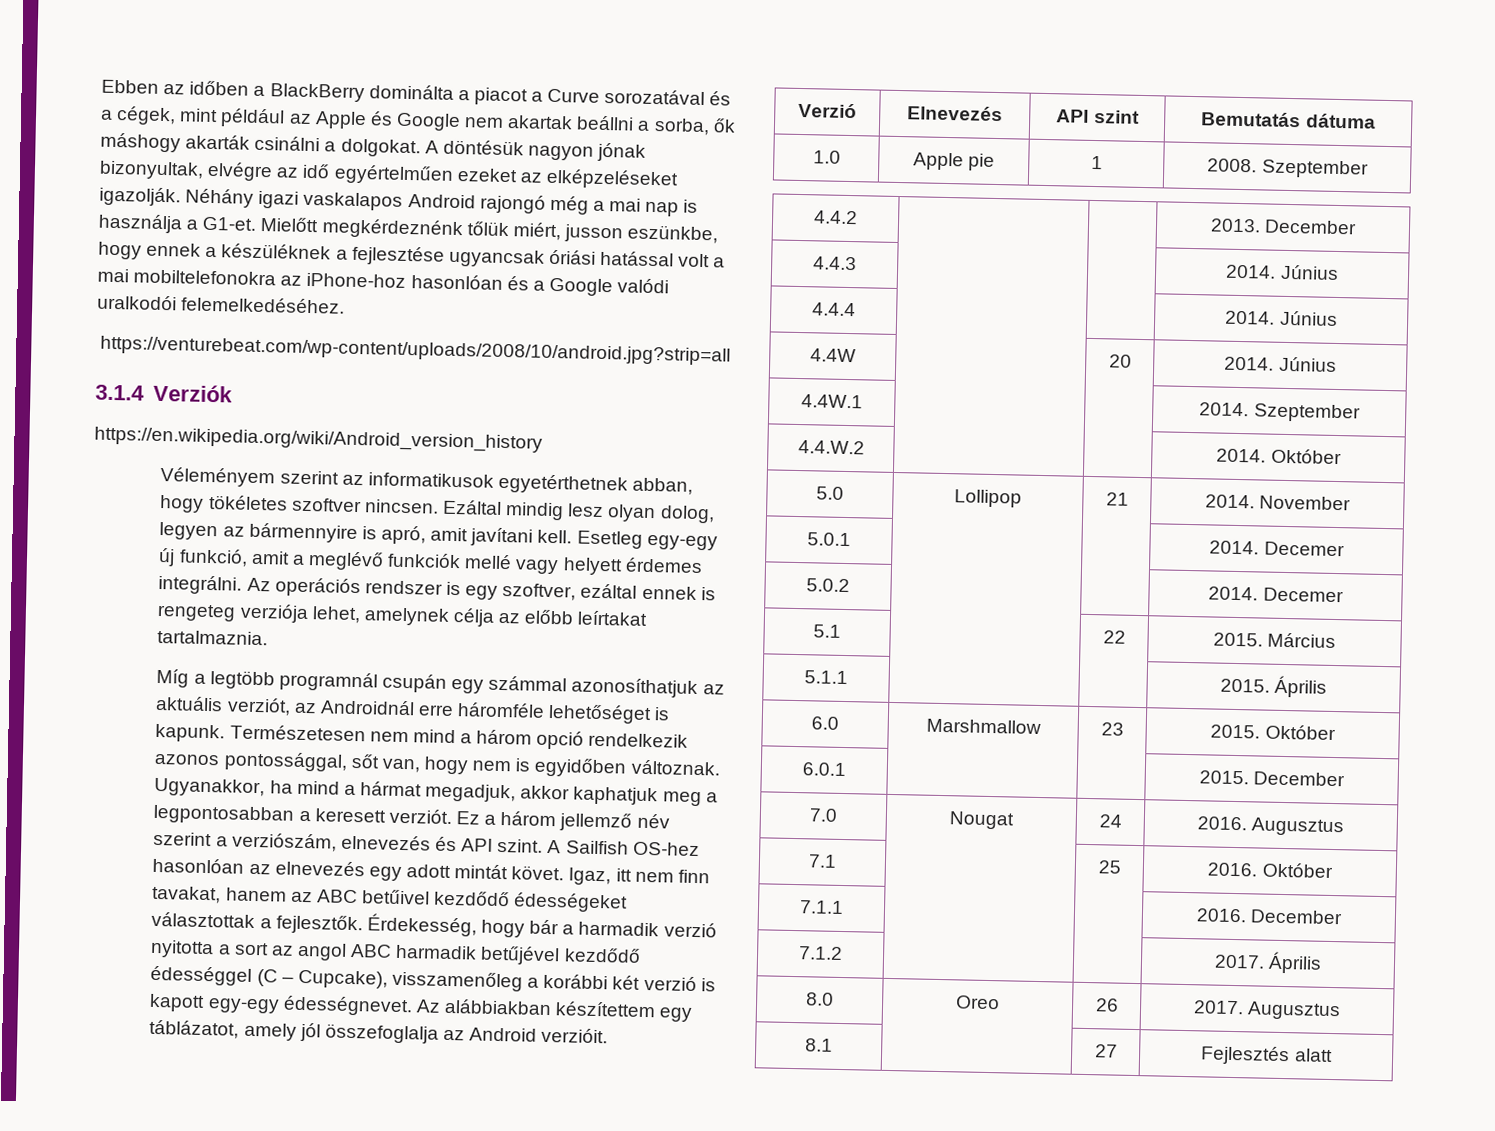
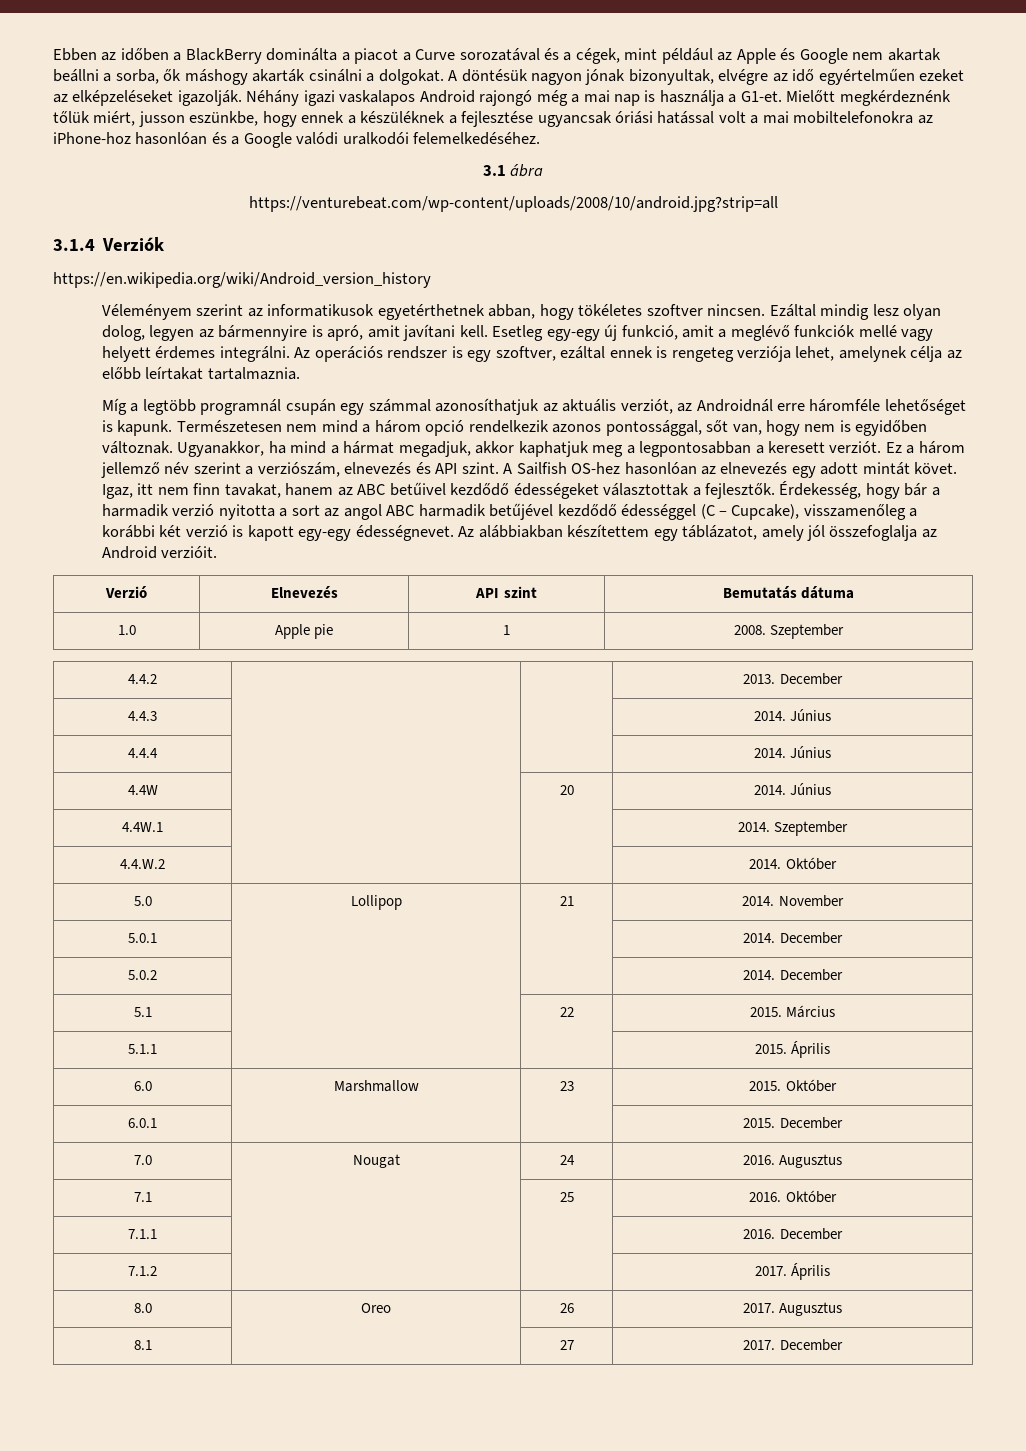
+ 3.1 ábra
- 5.0.1 | | | 2014. Decemer
+ 5.0.1 | | | 2014. December
- 5.0.2 | | | 2014. Decemer
+ 5.0.2 | | | 2014. December
- 8.1 | | 27 | Fejlesztés alatt
+ 8.1 | | 27 | 2017. December

